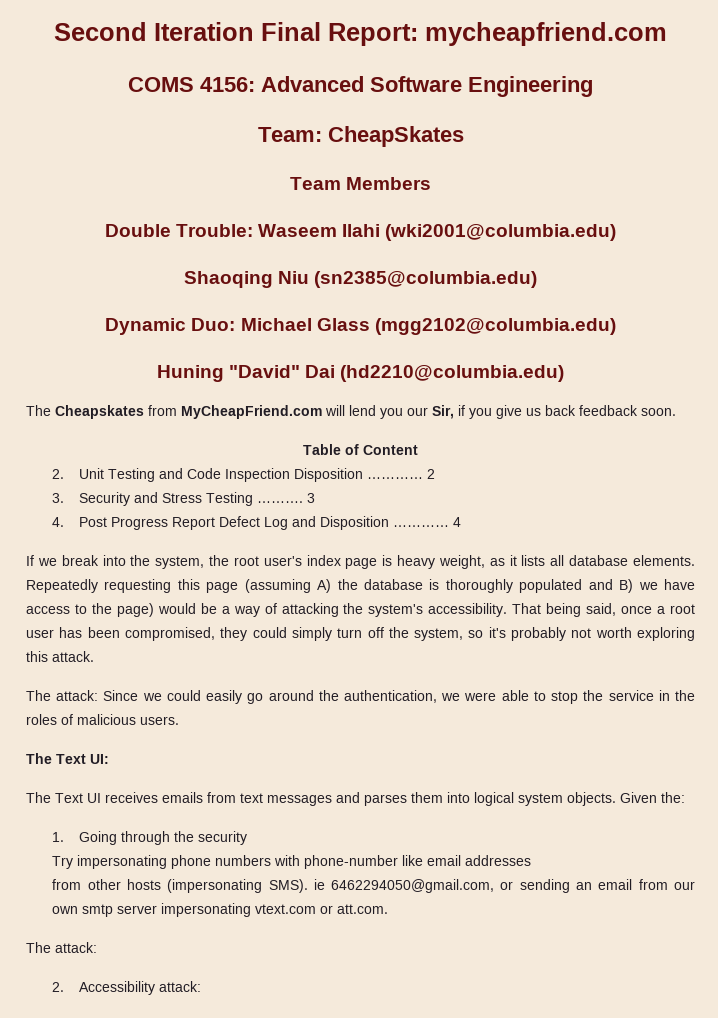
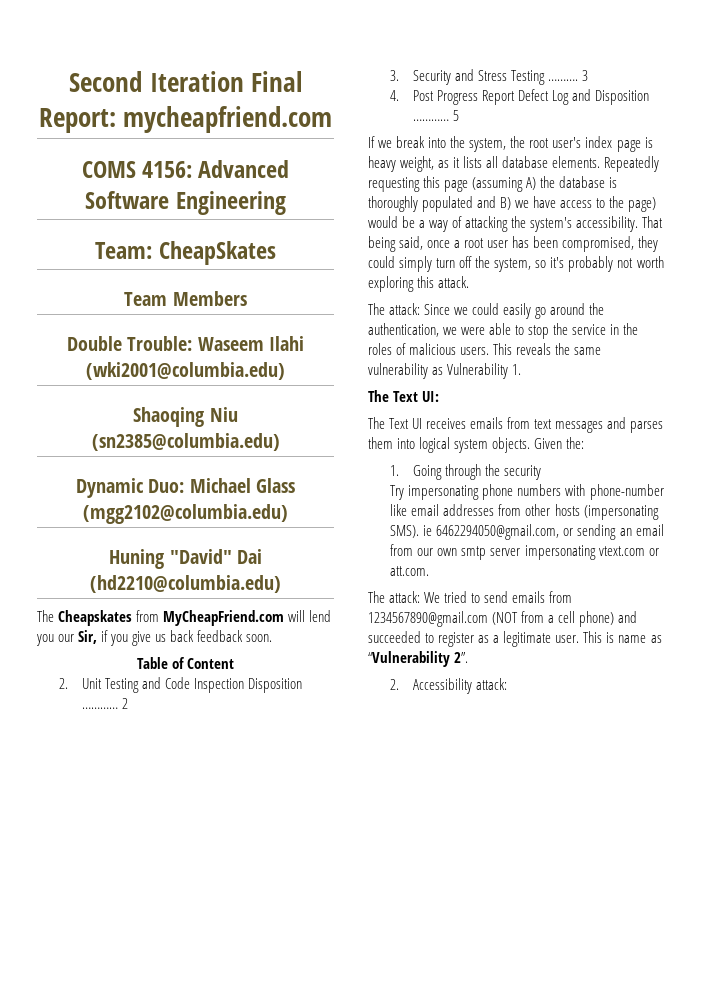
- 4
+ 5
+ This reveals the same vulnerability as Vulnerability 1.
- Try impersonating phone numbers with phone-number like email addresses
- from other hosts (impersonating SMS). ie 6462294050@gmail.com, or sending an email from our own smtp server impersonating vtext.com or att.com.
- The attack:
+ Try impersonating phone numbers with phone-number like email addresses from other hosts (impersonating SMS). ie 6462294050@gmail.com, or sending an email from our own smtp server impersonating vtext.com or att.com.
+ The attack: We tried to send emails from 1234567890@gmail.com (NOT from a cell phone) and succeeded to register as a legitimate user. This is name as “Vulnerability 2”.

